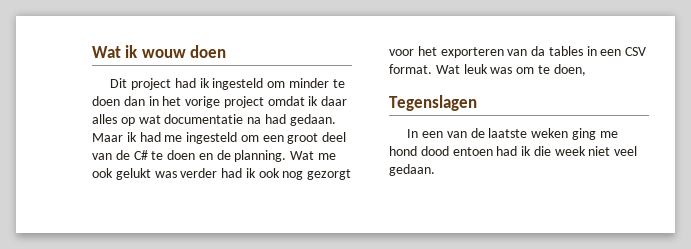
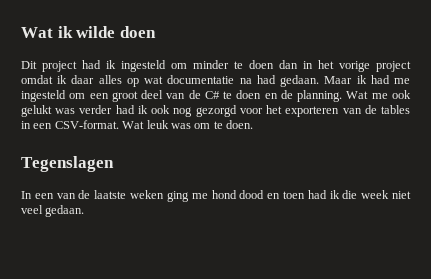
- Wat ik wouw doen
+ Wat ik wilde doen
- Wat me ook gelukt was verder had ik ook nog gezorgt voor het exporteren van da tables in een CSV format.
+ Wat me ook gelukt was verder had ik ook nog gezorgd voor het exporteren van de tables in een CSV-format.
- Wat leuk was om te doen,
+ Wat leuk was om te doen.
- In een van de laatste weken ging me hond dood entoen had ik die week niet veel gedaan.
+ In een van de laatste weken ging me hond dood en toen had ik die week niet veel gedaan.

